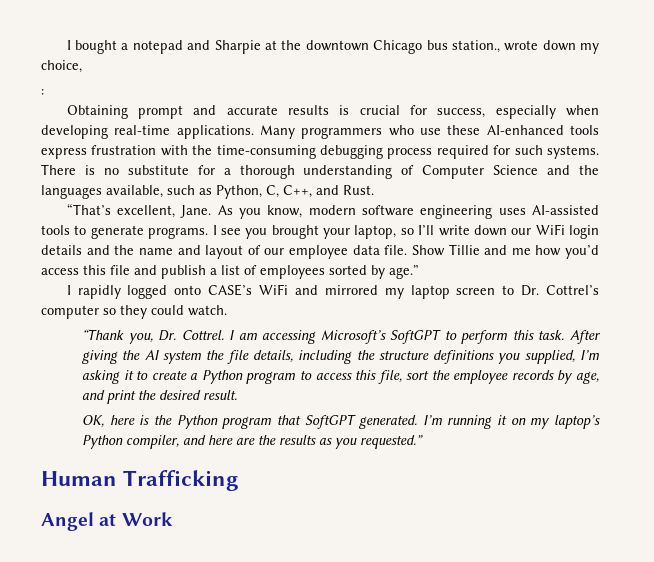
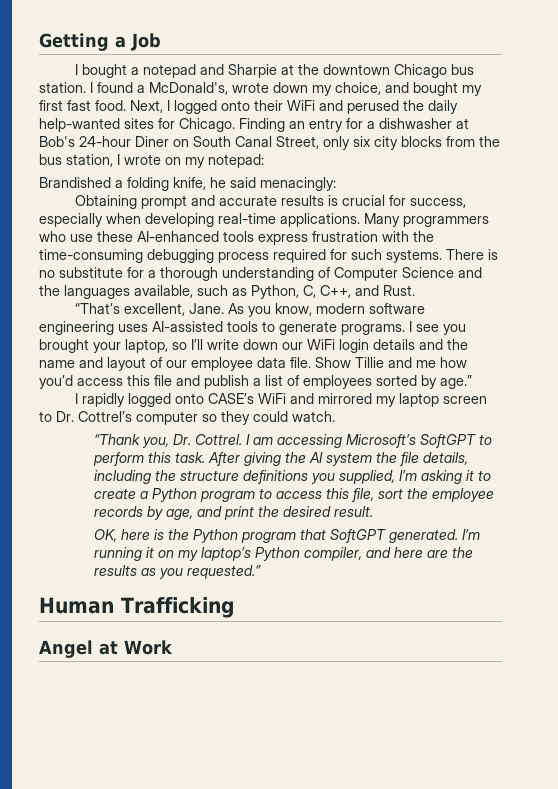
+ Getting a Job
- I bought a notepad and Sharpie at the downtown Chicago bus station., wrote down my choice,
- :
+ I bought a notepad and Sharpie at the downtown Chicago bus station. I found a McDonald's, wrote down my choice, and bought my first fast food. Next, I logged onto their WiFi and perused the daily help-wanted sites for Chicago. Finding an entry for a dishwasher at Bob's 24-hour Diner on South Canal Street, only six city blocks from the bus station, I wrote on my notepad:
+ Brandished a folding knife, he said menacingly:

